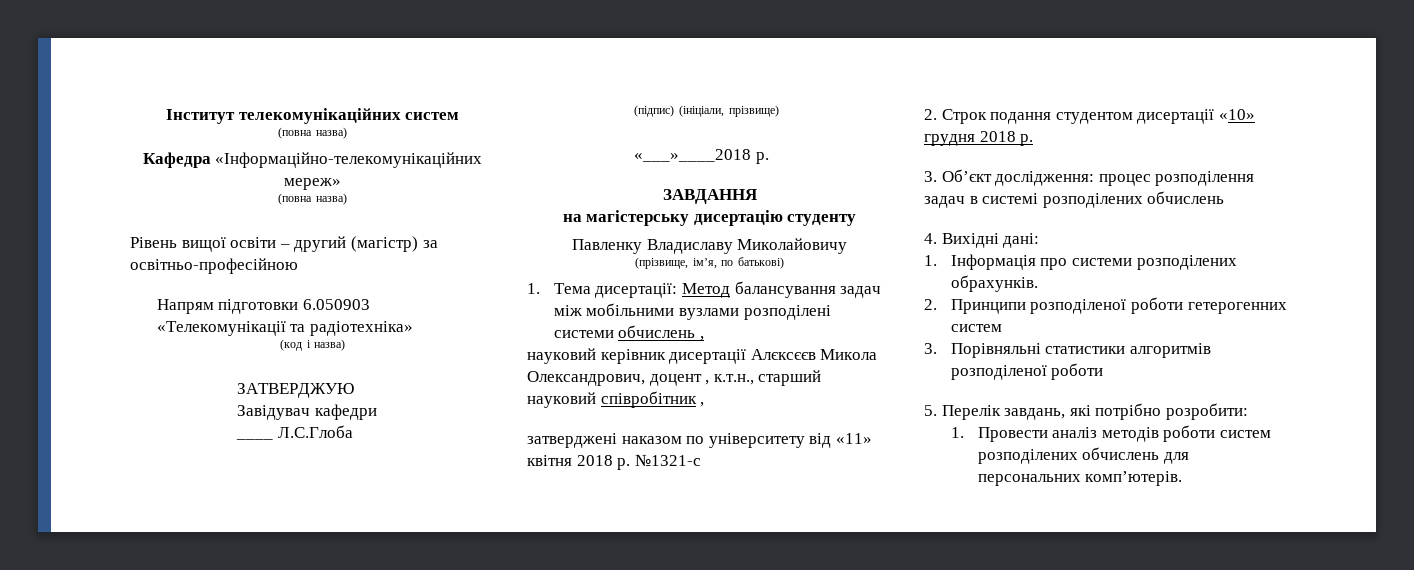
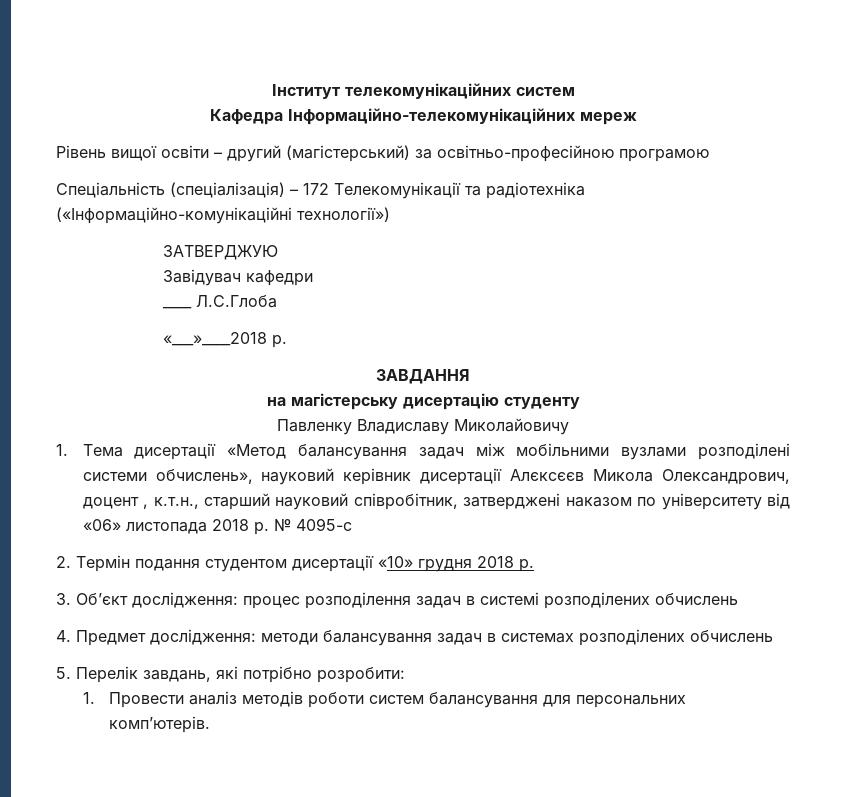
  Інститут телекомунікаційних систем
- (повна назва)
- Кафедра «Інформаційно-телекомунікаційних мереж»
- (повна назва)
+ Кафедра Інформаційно-телекомунікаційних мереж
- Рівень вищої освіти – другий (магістр) за освітньо-професійною
- Напрям підготовки 6.050903 «Телекомунікації та радіотехніка»
- (код і назва)
+ Рівень вищої освіти – другий (магістерський) за освітньо-професійною програмою
+ Спеціальність (спеціалізація) – 172 Телекомунікації та радіотехніка («Інформаційно-комунікаційні технології»)
- (підпис) (ініціали, прізвище)
- (прізвище, ім’я, по батькові)
- 1. Тема дисертації: Метод балансування задач між мобільними вузлами розподілені системи обчислень ,
- науковий керівник дисертації Алєксєєв Микола Олександрович, доцент , к.т.н., старший науковий співробітник ,
- затверджені наказом по університету від «11» квітня 2018 р. №1321-с
- 2. Строк подання студентом дисертації «10» грудня 2018 р.
+ 1. Тема дисертації «Метод балансування задач між мобільними вузлами розподілені системи обчислень», науковий керівник дисертації Алєксєєв Микола Олександрович, доцент , к.т.н., старший науковий співробітник, затверджені наказом по університету від «06» листопада 2018 р. № 4095-с
+ 2. Термін подання студентом дисертації «10» грудня 2018 р.
- 4. Вихідні дані:
- 1. Інформація про системи розподілених обрахунків.
- 2. Принципи розподіленої роботи гетерогенних систем
- 3. Порівняльні статистики алгоритмів розподіленої роботи
+ 4. Предмет дослідження: методи балансування задач в системах розподілених обчислень
- 1. Провести аналіз методів роботи систем розподілених обчислень для персональних комп’ютерів.
+ 1. Провести аналіз методів роботи систем балансування для персональних комп’ютерів.

